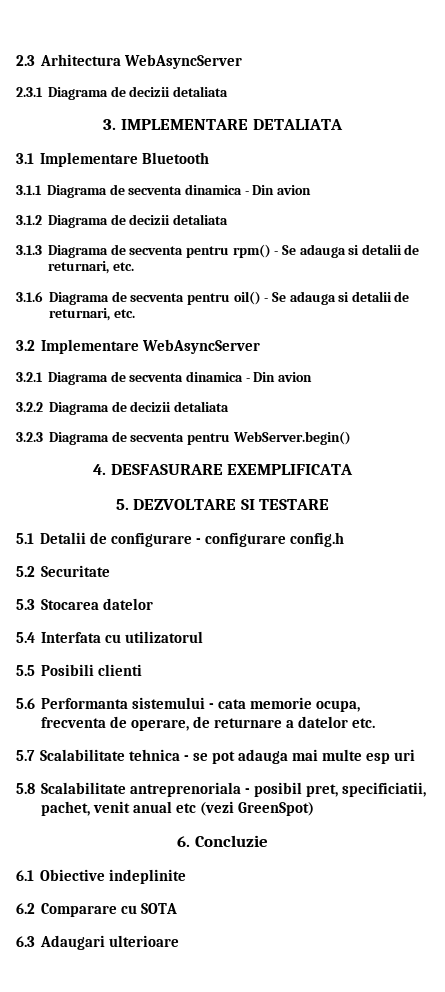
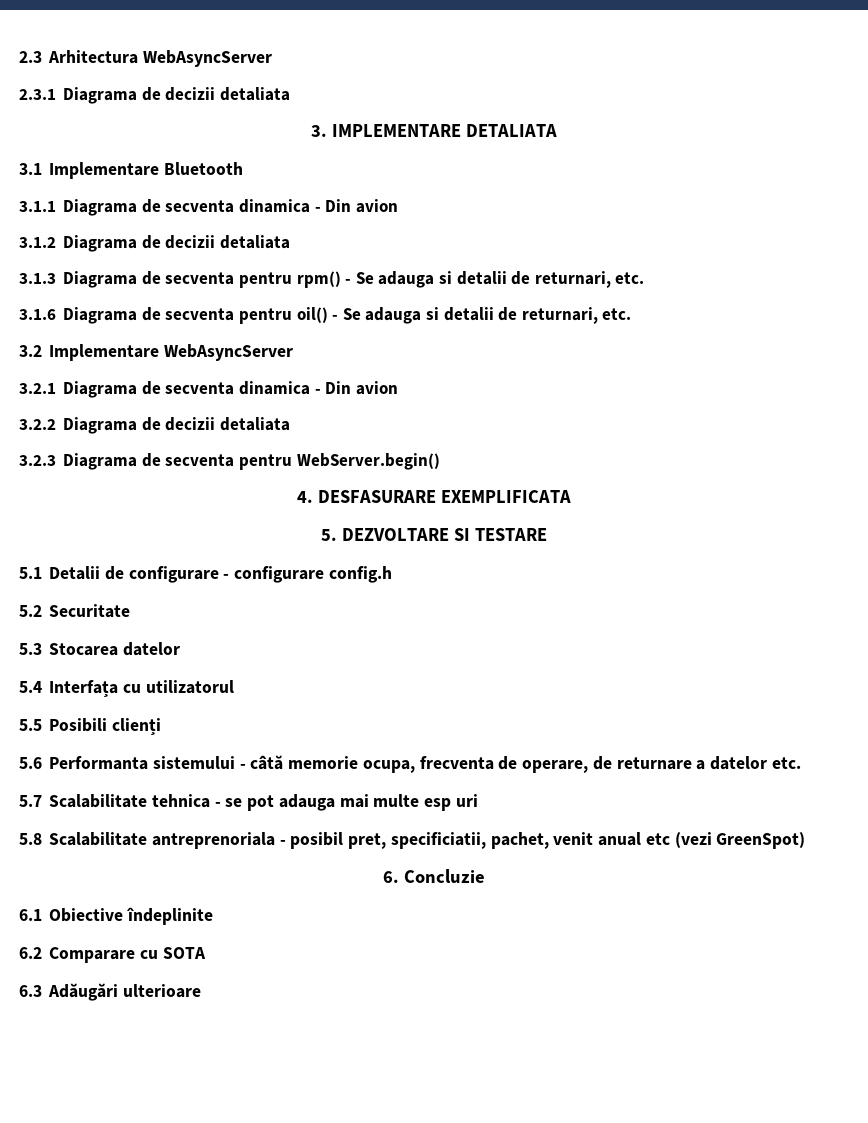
- 5.4 Interfata cu utilizatorul
+ 5.4 Interfața cu utilizatorul
- 5.5 Posibili clienti
+ 5.5 Posibili clienți
- 5.6 Performanta sistemului - cata memorie ocupa, frecventa de operare, de returnare a datelor etc.
+ 5.6 Performanta sistemului - câtă memorie ocupa, frecventa de operare, de returnare a datelor etc.
- 6.1 Obiective indeplinite
+ 6.1 Obiective îndeplinite
- 6.3 Adaugari ulterioare
+ 6.3 Adăugări ulterioare

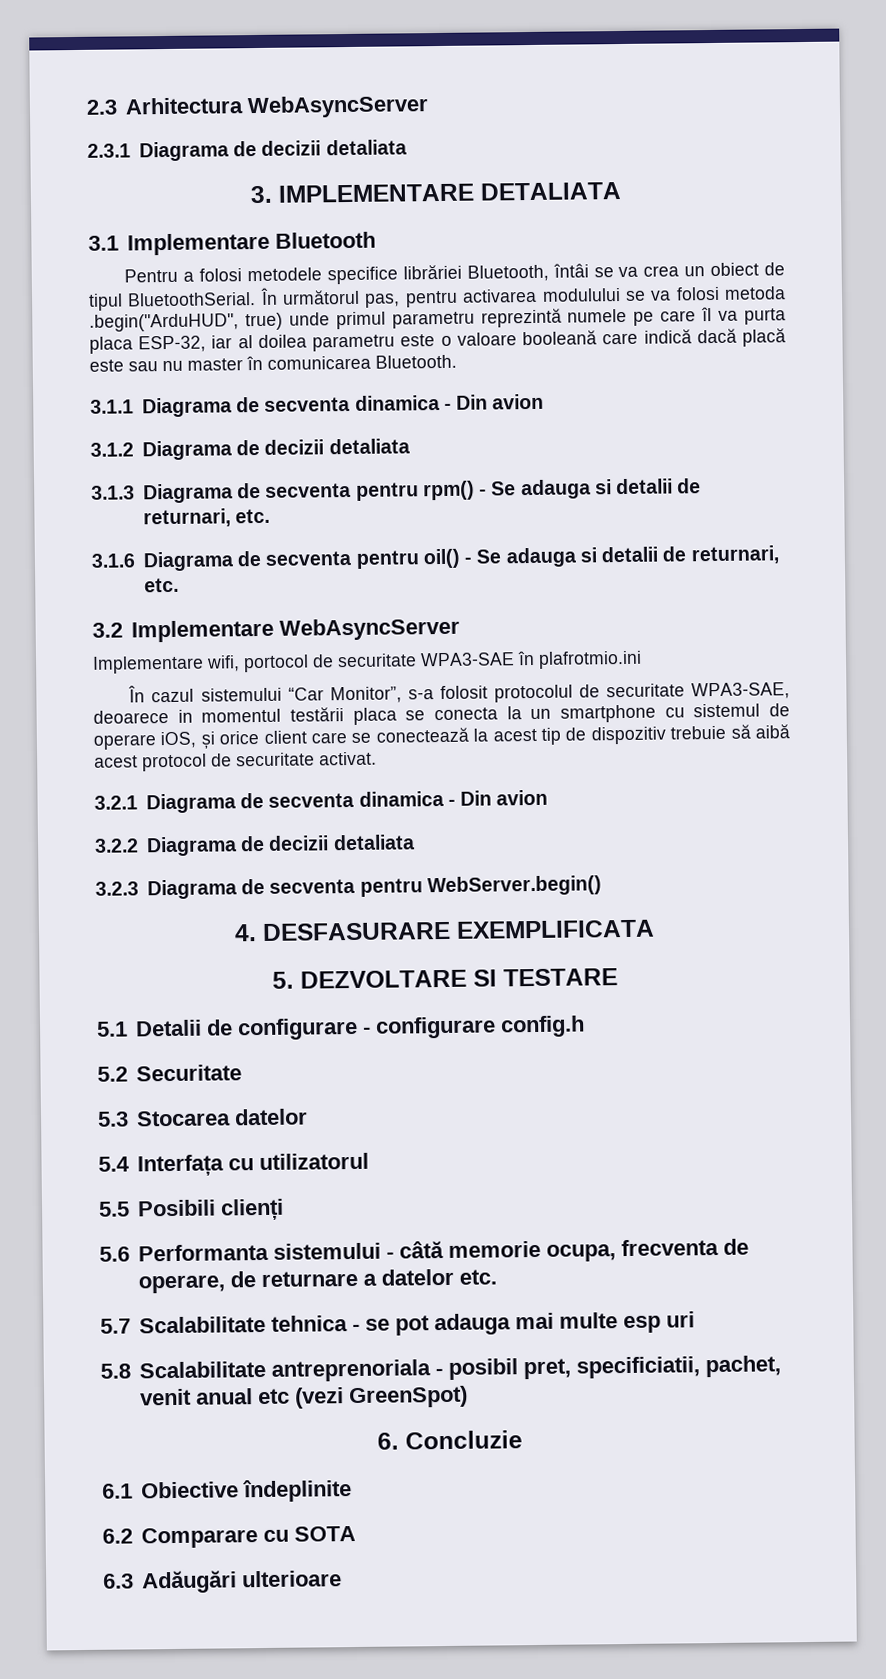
+ Pentru a folosi metodele specifice librăriei Bluetooth, întâi se va crea un obiect de tipul BluetoothSerial. În următorul pas, pentru activarea modulului se va folosi metoda .begin("ArduHUD", true) unde primul parametru reprezintă numele pe care îl va purta placa ESP-32, iar al doilea parametru este o valoare booleană care indică dacă placă este sau nu master în comunicarea Bluetooth.
+ Implementare wifi, portocol de securitate WPA3-SAE în plafrotmio.ini
+ În cazul sistemului “Car Monitor”, s-a folosit protocolul de securitate WPA3-SAE, deoarece in momentul testării placa se conecta la un smartphone cu sistemul de operare iOS, și orice client care se conectează la acest tip de dispozitiv trebuie să aibă acest protocol de securitate activat.

